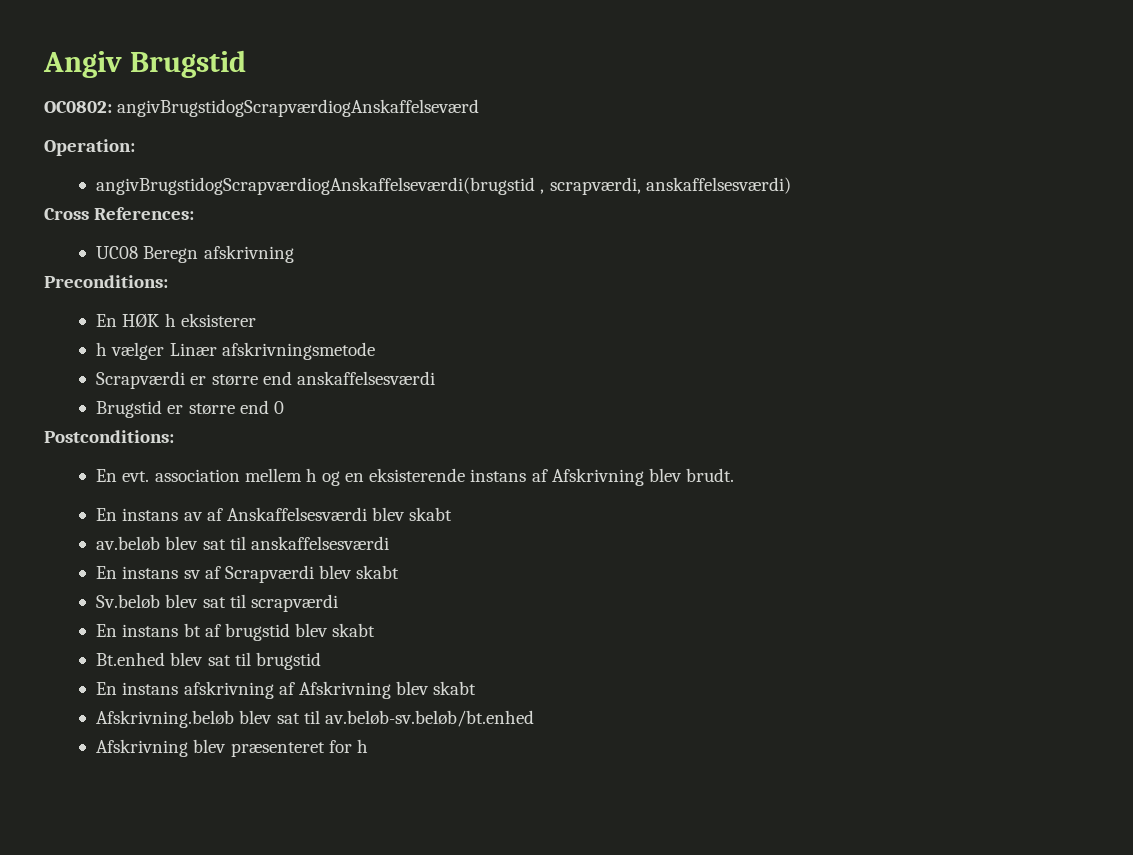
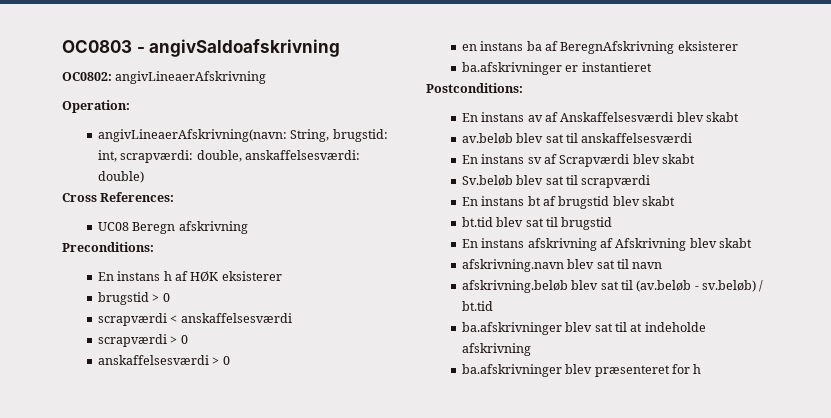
- Angiv Brugstid
+ OC0803 - angivSaldoafskrivning
- OC0802: angivBrugstidogScrapværdiogAnskaffelseværd
+ OC0802: angivLineaerAfskrivning
- angivBrugstidogScrapværdiogAnskaffelseværdi(brugstid , scrapværdi, anskaffelsesværdi)
+ angivLineaerAfskrivning(navn: String, brugstid: int, scrapværdi: double, anskaffelsesværdi: double)
- En HØK h eksisterer
- h vælger Linær afskrivningsmetode
- Scrapværdi er større end anskaffelsesværdi
- Brugstid er større end 0
+ En instans h af HØK eksisterer
+ brugstid > 0
+ scrapværdi < anskaffelsesværdi
+ scrapværdi > 0
+ anskaffelsesværdi > 0
+ en instans ba af BeregnAfskrivning eksisterer
+ ba.afskrivninger er instantieret
  Postconditions:
- En evt. association mellem h og en eksisterende instans af Afskrivning blev brudt.
- Bt.enhed blev sat til brugstid
+ bt.tid blev sat til brugstid
- Afskrivning.beløb blev sat til av.beløb-sv.beløb/bt.enhed
- Afskrivning blev præsenteret for h
+ afskrivning.navn blev sat til navn
+ afskrivning.beløb blev sat til (av.beløb - sv.beløb) / bt.tid
+ ba.afskrivninger blev sat til at indeholde afskrivning
+ ba.afskrivninger blev præsenteret for h

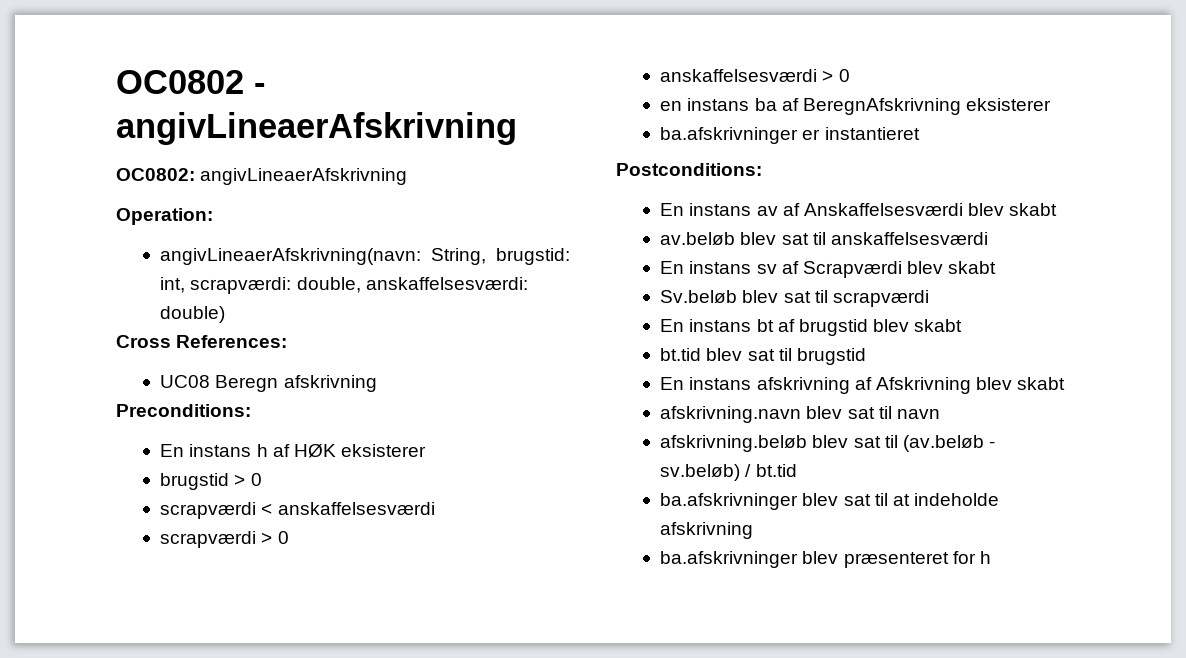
- OC0803 - angivSaldoafskrivning
+ OC0802 - angivLineaerAfskrivning

